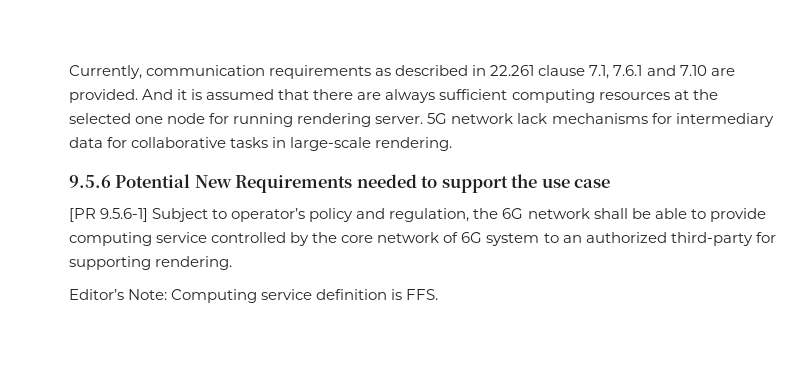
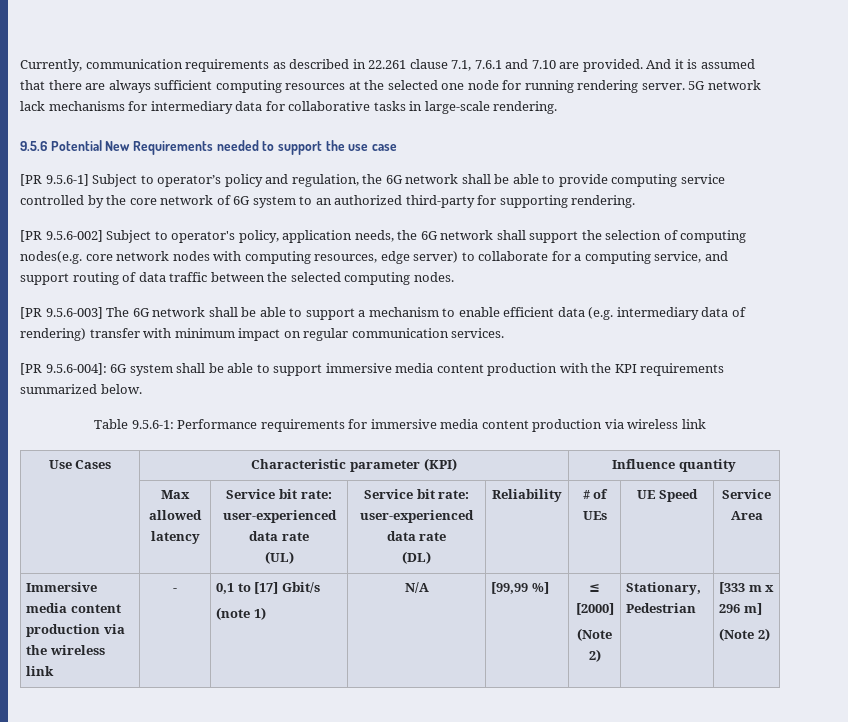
- Editor’s Note: Computing service definition is FFS.
+ [PR 9.5.6-002] Subject to operator's policy, application needs, the 6G network shall support the selection of computing nodes(e.g. core network nodes with computing resources, edge server) to collaborate for a computing service, and support routing of data traffic between the selected computing nodes.
+ [PR 9.5.6-003] The 6G network shall be able to support a mechanism to enable efficient data (e.g. intermediary data of rendering) transfer with minimum impact on regular communication services.
+ [PR 9.5.6-004]: 6G system shall be able to support immersive media content production with the KPI requirements summarized below.
+ Table 9.5.6-1: Performance requirements for immersive media content production via wireless link
+ Use Cases | Characteristic parameter (KPI) | Influence quantity
+ | Max allowed latency | Service bit rate: user-experienced data rate
+ (UL) | Service bit rate: user-experienced data rate
+ (DL) | Reliability | # of UEs | UE Speed | Service Area
+ Immersive media content production via the wireless link | - | 0,1 to [17] Gbit/s
+ (note 1) | N/A | [99,99 %] | ≤ [2000]
+ (Note 2) | Stationary, Pedestrian | [333 m x 296 m]
+ (Note 2)

